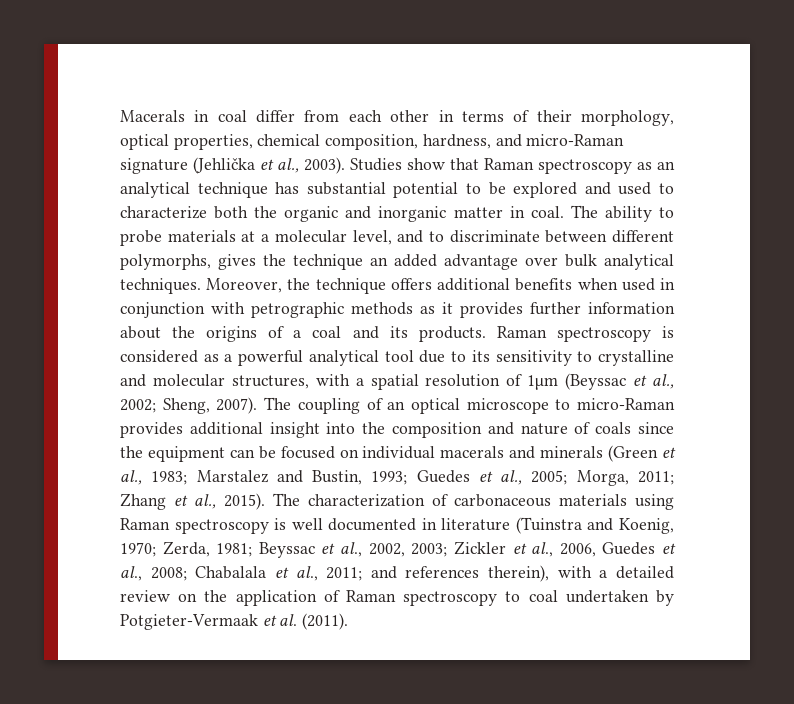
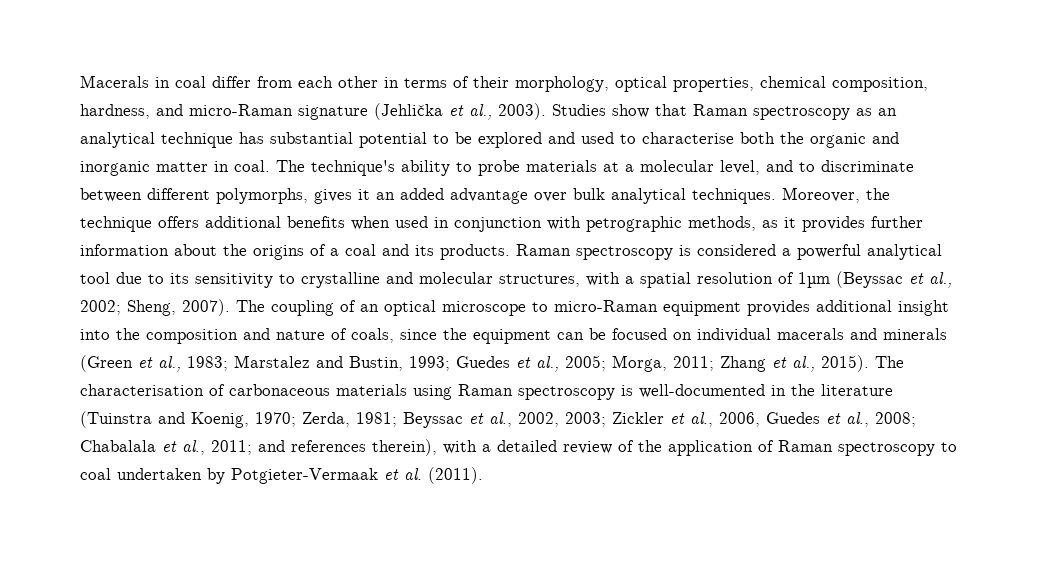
- Studies show that Raman spectroscopy as an analytical technique has substantial potential to be explored and used to characterize both the organic and inorganic matter in coal.
+ Studies show that Raman spectroscopy as an analytical technique has substantial potential to be explored and used to characterise both the organic and inorganic matter in coal.
- The ability to probe materials at a molecular level, and to discriminate between different polymorphs, gives the technique an added advantage over bulk analytical techniques.
+ The technique's ability to probe materials at a molecular level, and to discriminate between different polymorphs, gives it an added advantage over bulk analytical techniques.
- Moreover, the technique offers additional benefits when used in conjunction with petrographic methods as it provides further information about the origins of a coal and its products.
+ Moreover, the technique offers additional benefits when used in conjunction with petrographic methods, as it provides further information about the origins of a coal and its products.
- Raman spectroscopy is considered as a powerful analytical tool due to its sensitivity to crystalline and molecular structures, with a spatial resolution of 1µm (Beyssac et al., 2002; Sheng, 2007).
+ Raman spectroscopy is considered a powerful analytical tool due to its sensitivity to crystalline and molecular structures, with a spatial resolution of 1µm (Beyssac et al., 2002; Sheng, 2007).
- The coupling of an optical microscope to micro-Raman provides additional insight into the composition and nature of coals since the equipment can be focused on individual macerals and minerals (Green et al., 1983; Marstalez and Bustin, 1993; Guedes et al., 2005; Morga, 2011; Zhang et al., 2015).
+ The coupling of an optical microscope to micro-Raman equipment provides additional insight into the composition and nature of coals, since the equipment can be focused on individual macerals and minerals (Green et al., 1983; Marstalez and Bustin, 1993; Guedes et al., 2005; Morga, 2011; Zhang et al., 2015).
- The characterization of carbonaceous materials using Raman spectroscopy is well documented in literature (Tuinstra and Koenig, 1970; Zerda, 1981; Beyssac et al., 2002, 2003; Zickler et al., 2006, Guedes et al., 2008; Chabalala et al., 2011; and references therein), with a detailed review on the application of Raman spectroscopy to coal undertaken by Potgieter-Vermaak et al. (2011).
+ The characterisation of carbonaceous materials using Raman spectroscopy is well-documented in the literature (Tuinstra and Koenig, 1970; Zerda, 1981; Beyssac et al., 2002, 2003; Zickler et al., 2006, Guedes et al., 2008; Chabalala et al., 2011; and references therein), with a detailed review of the application of Raman spectroscopy to coal undertaken by Potgieter-Vermaak et al. (2011).

